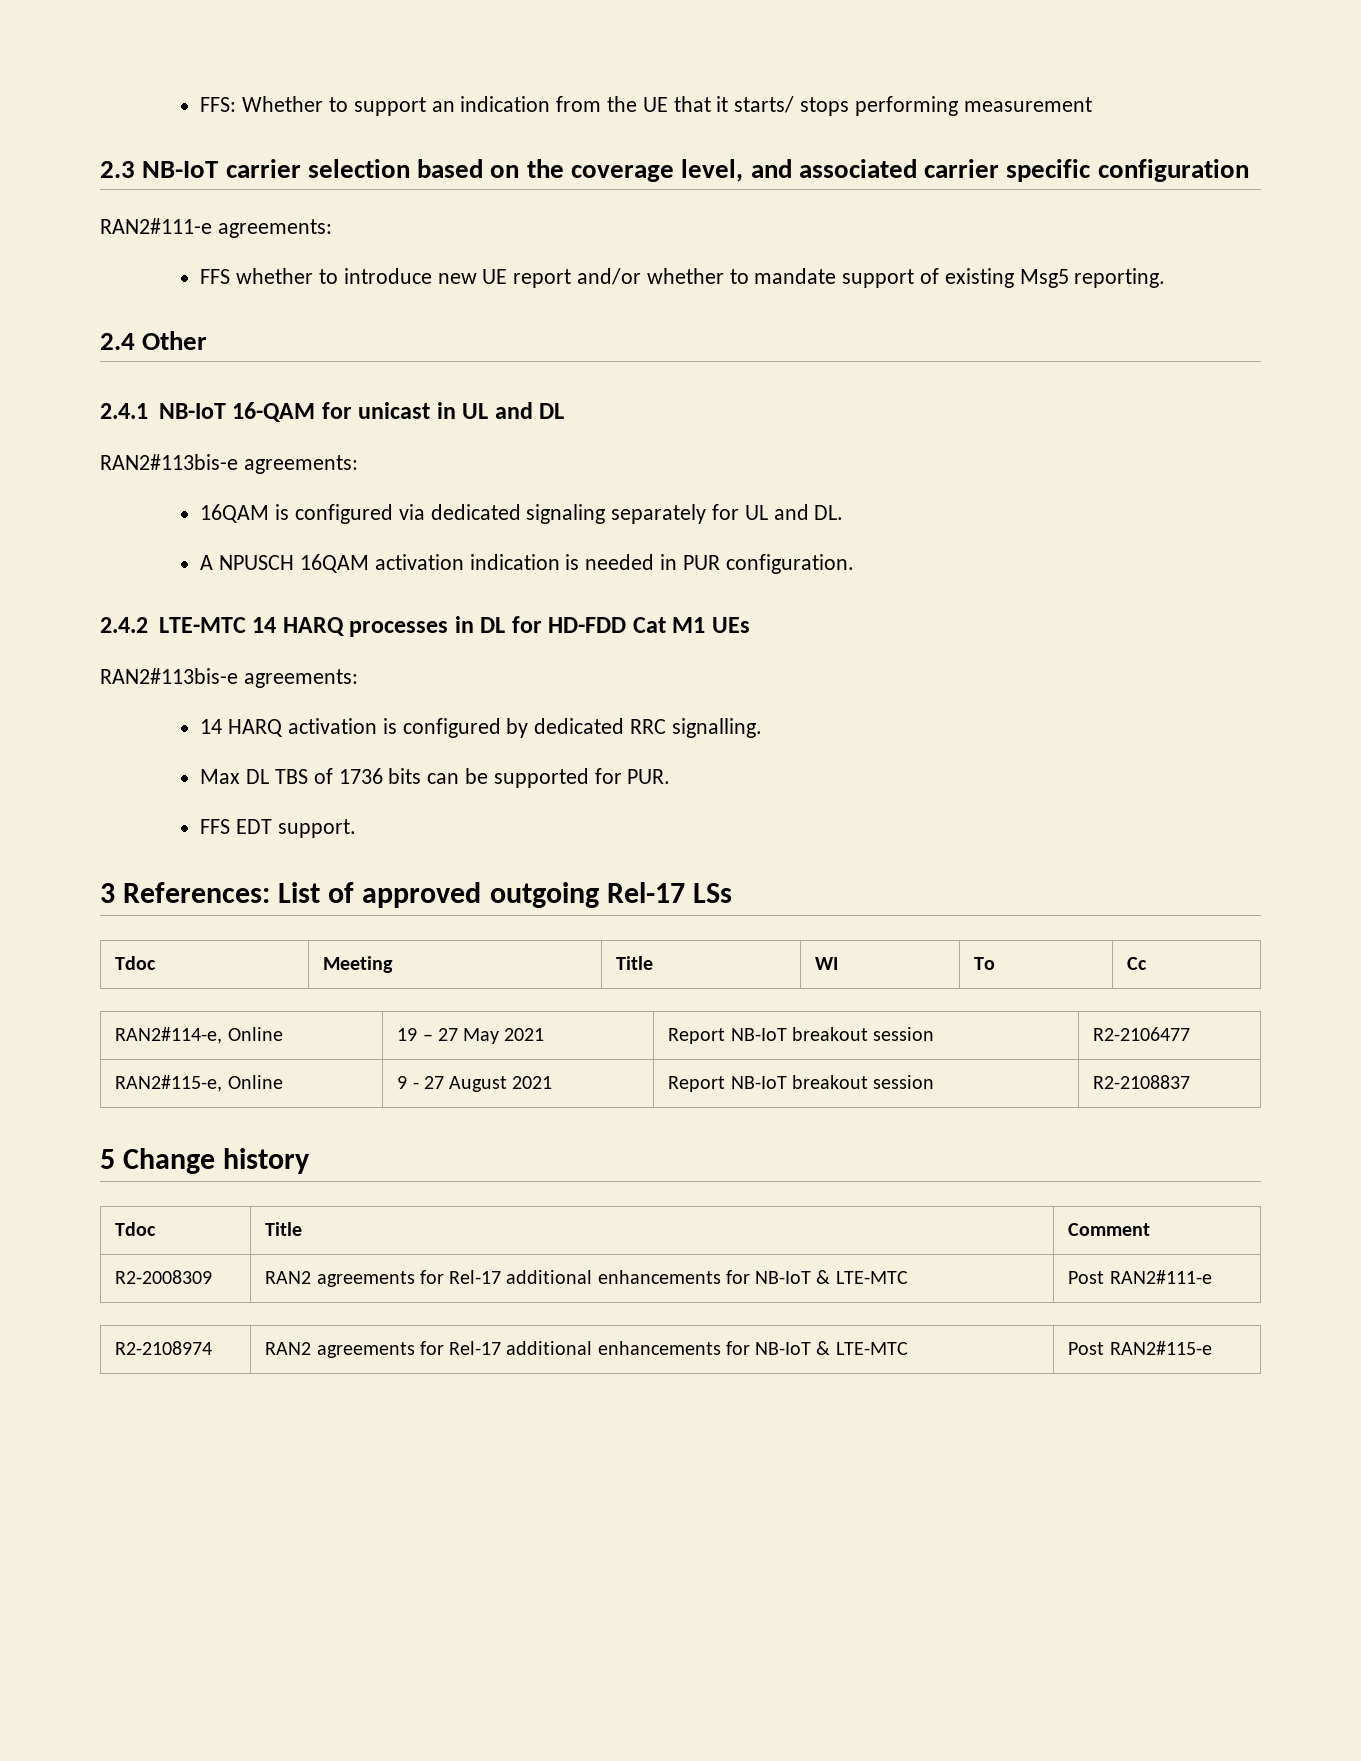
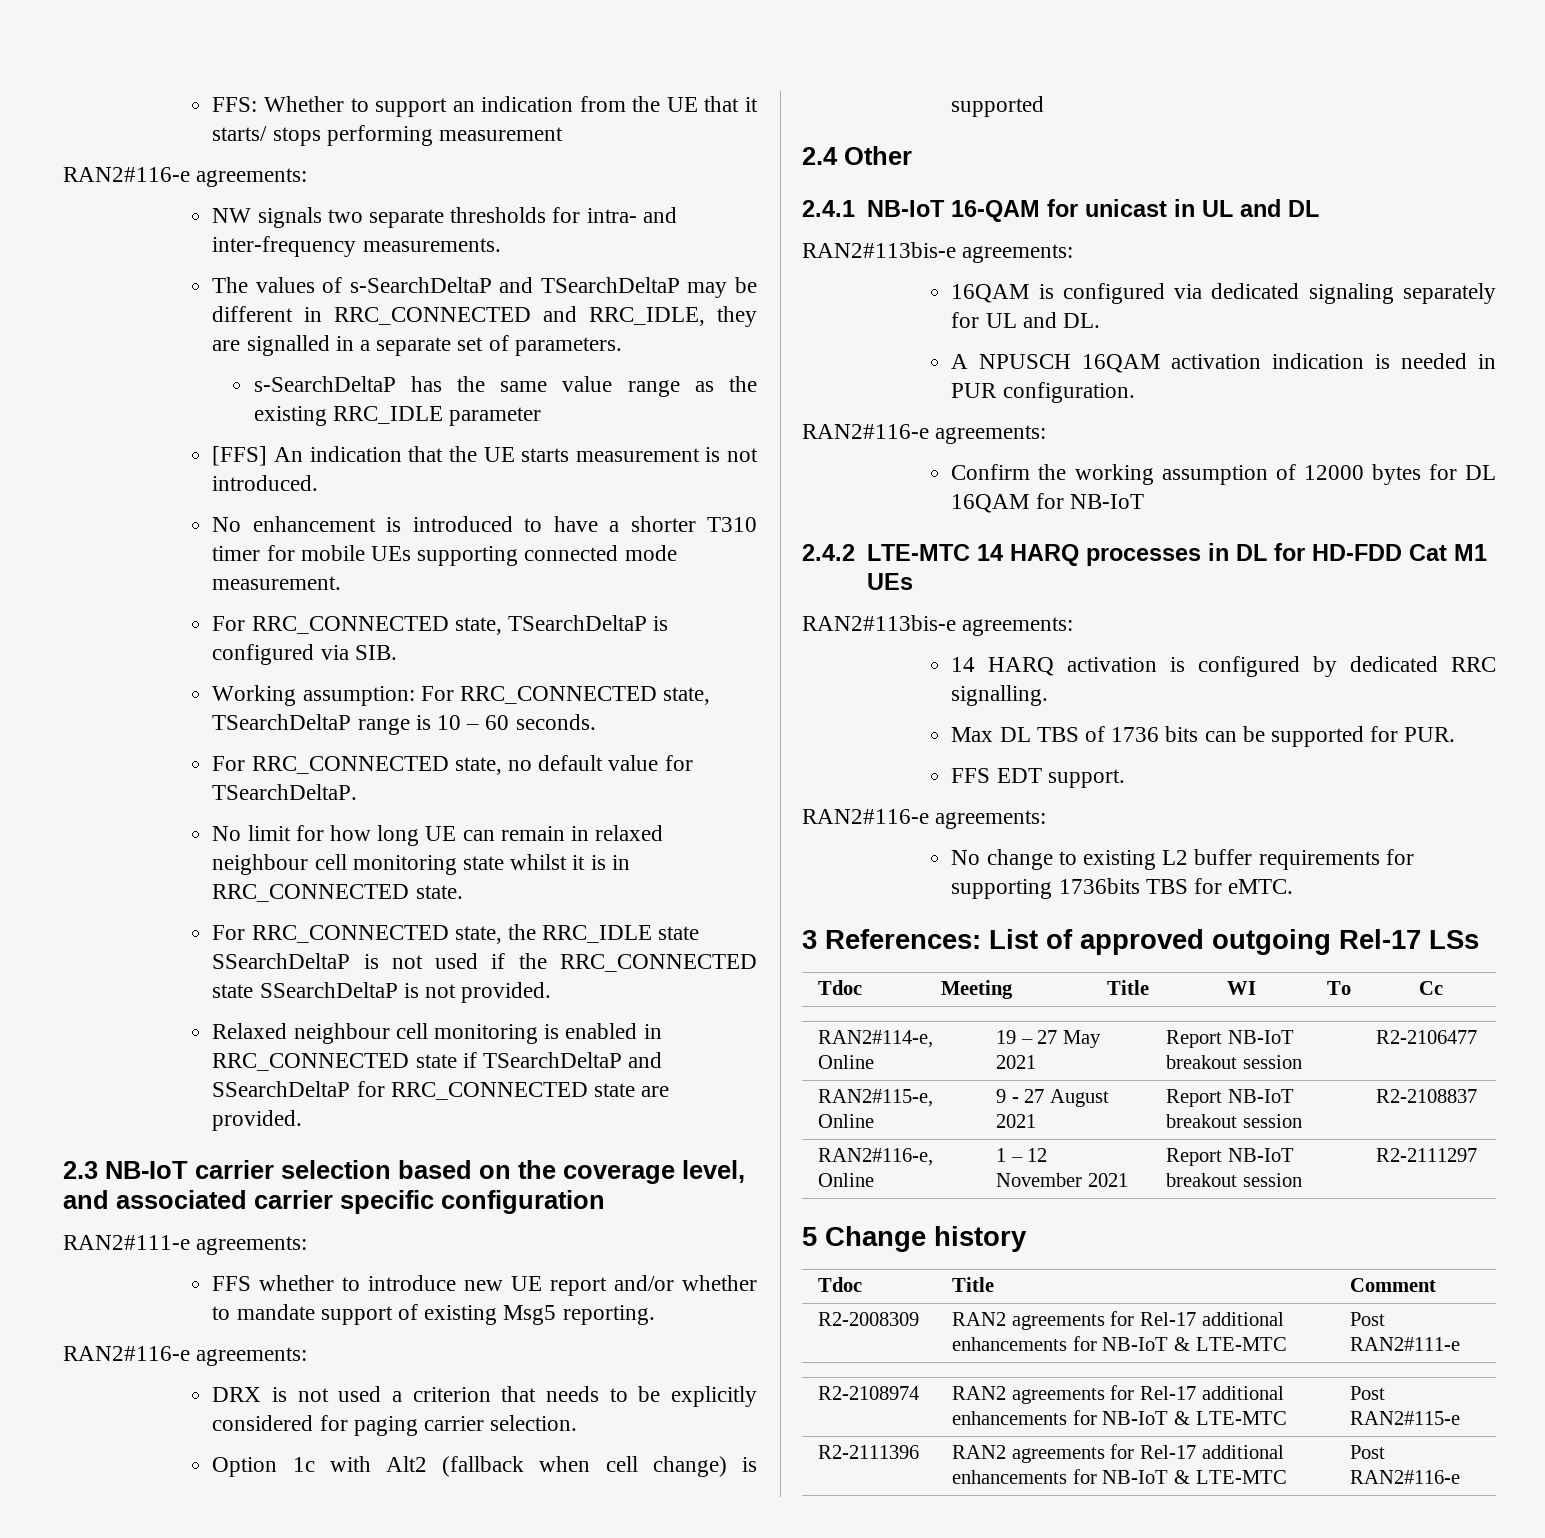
  FFS: Whether to support an indication from the UE that it starts/ stops performing measurement
+ RAN2#116-e agreements:
+ NW signals two separate thresholds for intra- and inter-frequency measurements.
+ The values of s-SearchDeltaP and TSearchDeltaP may be different in RRC_CONNECTED and RRC_IDLE, they are signalled in a separate set of parameters.
+ s-SearchDeltaP has the same value range as the existing RRC_IDLE parameter
+ [FFS] An indication that the UE starts measurement is not introduced.
+ No enhancement is introduced to have a shorter T310 timer for mobile UEs supporting connected mode measurement.
+ For RRC_CONNECTED state, TSearchDeltaP is configured via SIB.
+ Working assumption: For RRC_CONNECTED state, TSearchDeltaP range is 10 – 60 seconds.
+ For RRC_CONNECTED state, no default value for TSearchDeltaP.
+ No limit for how long UE can remain in relaxed neighbour cell monitoring state whilst it is in RRC_CONNECTED state.
+ For RRC_CONNECTED state, the RRC_IDLE state SSearchDeltaP is not used if the RRC_CONNECTED state SSearchDeltaP is not provided.
+ Relaxed neighbour cell monitoring is enabled in RRC_CONNECTED state if TSearchDeltaP and SSearchDeltaP for RRC_CONNECTED state are provided.
  FFS whether to introduce new UE report and/or whether to mandate support of existing Msg5 reporting.
+ RAN2#116-e agreements:
+ DRX is not used a criterion that needs to be explicitly considered for paging carrier selection.
+ Option 1c with Alt2 (fallback when cell change) is supported
  A NPUSCH 16QAM activation indication is needed in PUR configuration.
+ RAN2#116-e agreements:
+ Confirm the working assumption of 12000 bytes for DL 16QAM for NB-IoT
  FFS EDT support.
+ RAN2#116-e agreements:
+ No change to existing L2 buffer requirements for supporting 1736bits TBS for eMTC.
+ RAN2#116-e, Online | 1 – 12 November 2021 | Report NB-IoT breakout session | R2-2111297
+ R2-2111396 | RAN2 agreements for Rel-17 additional enhancements for NB-IoT & LTE-MTC | Post RAN2#116-e

